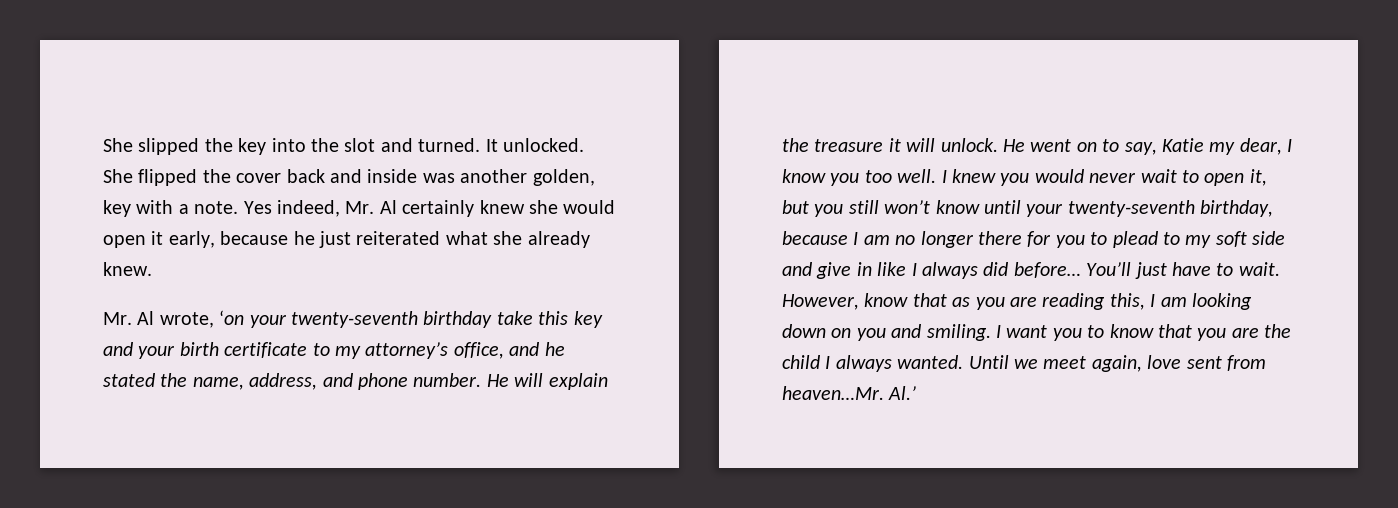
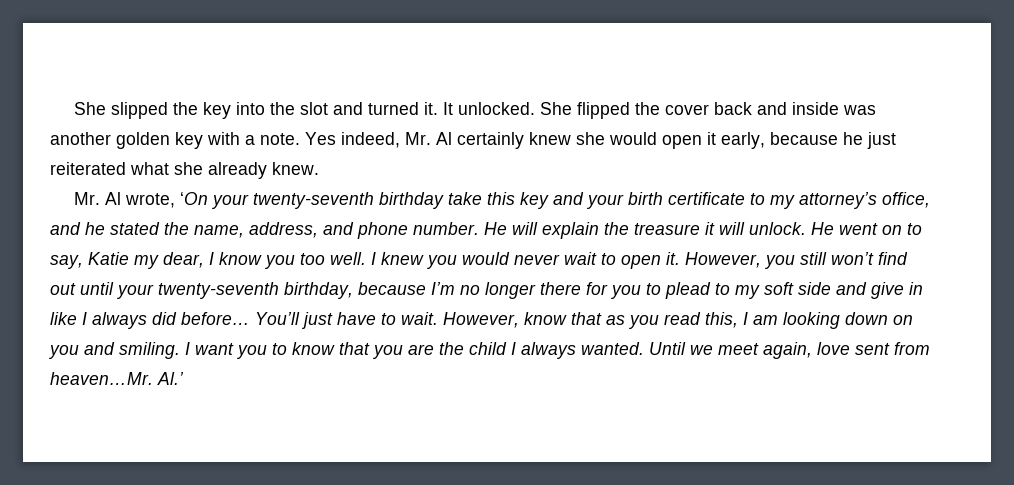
- She slipped the key into the slot and turned.
+ She slipped the key into the slot and turned it.
- She flipped the cover back and inside was another golden, key with a note.
+ She flipped the cover back and inside was another golden key with a note.
- Mr. Al wrote, ‘on your twenty-seventh birthday take this key and your birth certificate to my attorney’s office, and he stated the name, address, and phone number.
+ Mr. Al wrote, ‘On your twenty-seventh birthday take this key and your birth certificate to my attorney’s office, and he stated the name, address, and phone number.
- I knew you would never wait to open it, but you still won’t know until your twenty-seventh birthday, because I am no longer there for you to plead to my soft side and give in like I always did before…
+ I knew you would never wait to open it. However, you still won’t find out until your twenty-seventh birthday, because I’m no longer there for you to plead to my soft side and give in like I always did before…
- However, know that as you are reading this, I am looking down on you and smiling.
+ However, know that as you read this, I am looking down on you and smiling.

